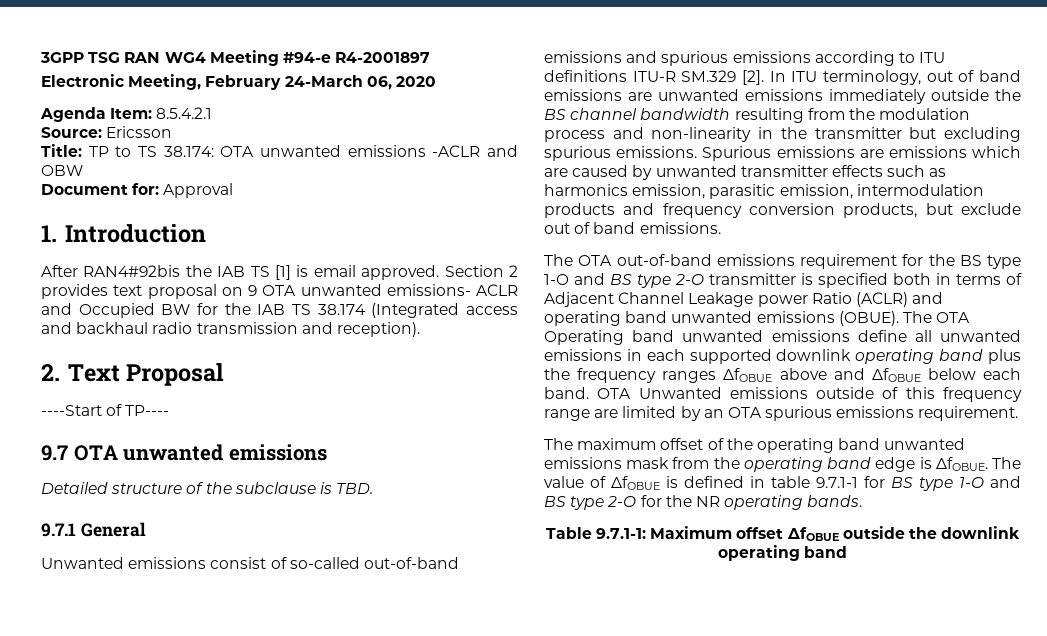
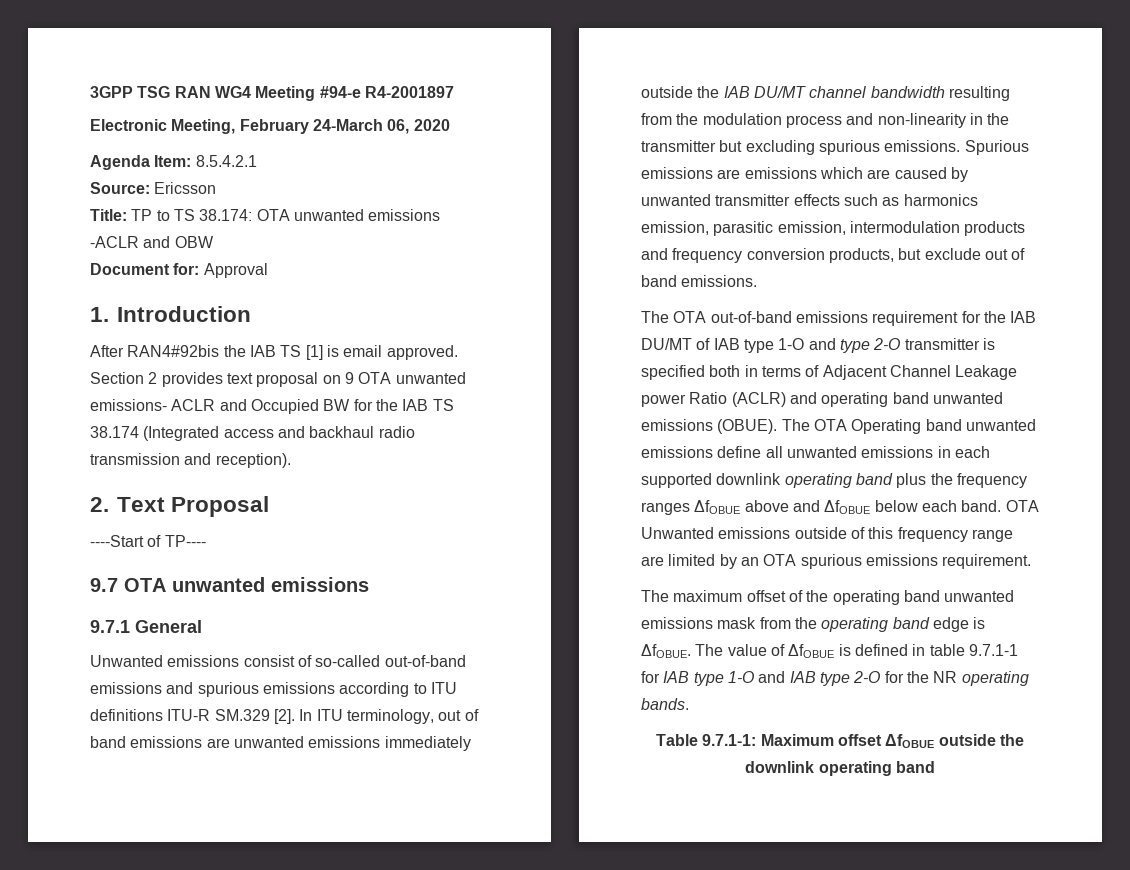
- Detailed structure of the subclause is TBD.
- In ITU terminology, out of band emissions are unwanted emissions immediately outside the BS channel bandwidth resulting from the modulation process and non-linearity in the transmitter but excluding spurious emissions.
+ In ITU terminology, out of band emissions are unwanted emissions immediately outside the IAB DU/MT channel bandwidth resulting from the modulation process and non-linearity in the transmitter but excluding spurious emissions.
- The OTA out-of-band emissions requirement for the BS type 1-O and BS type 2-O transmitter is specified both in terms of Adjacent Channel Leakage power Ratio (ACLR) and operating band unwanted emissions (OBUE).
+ The OTA out-of-band emissions requirement for the IAB DU/MT of IAB type 1-O and type 2-O transmitter is specified both in terms of Adjacent Channel Leakage power Ratio (ACLR) and operating band unwanted emissions (OBUE).
- The value of ΔfOBUE is defined in table 9.7.1-1 for BS type 1-O and BS type 2-O for the NR operating bands.
+ The value of ΔfOBUE is defined in table 9.7.1-1 for IAB type 1-O and IAB type 2-O for the NR operating bands.

